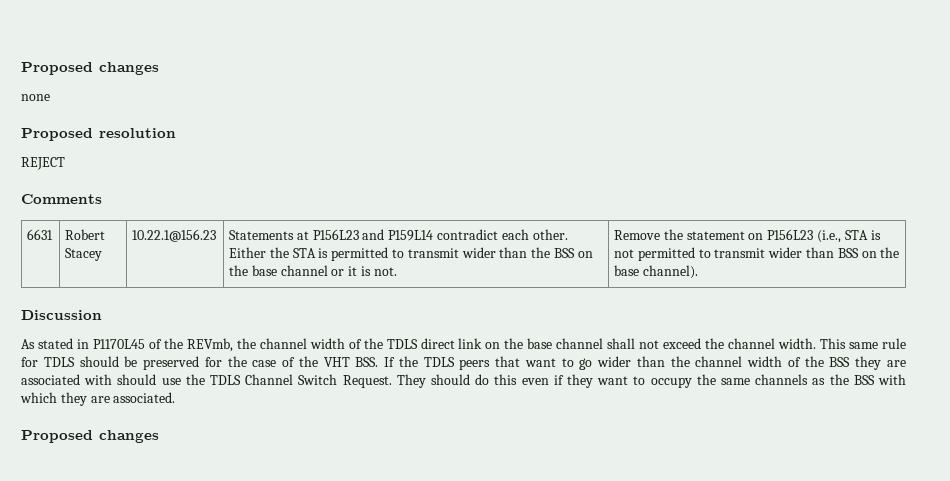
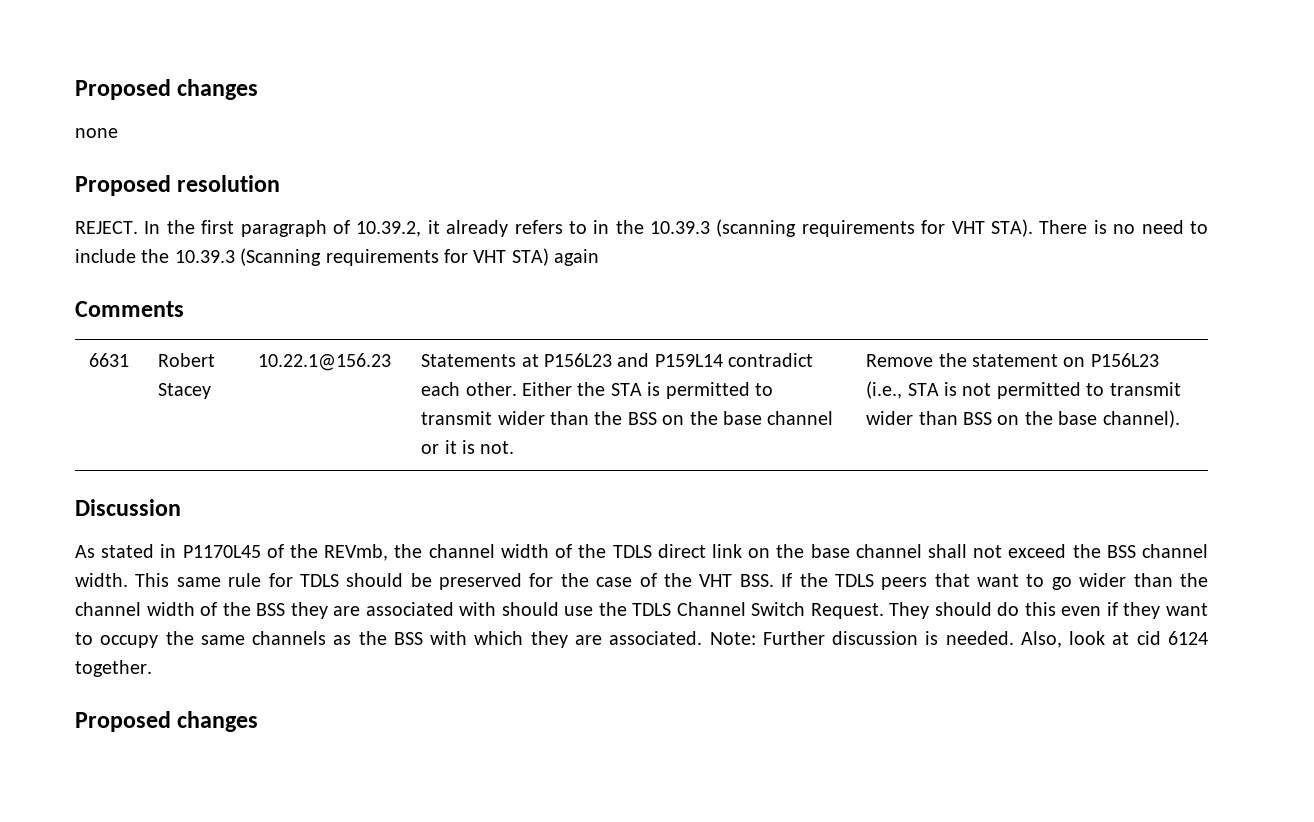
- REJECT
+ REJECT. In the first paragraph of 10.39.2, it already refers to in the 10.39.3 (scanning requirements for VHT STA). There is no need to include the 10.39.3 (Scanning requirements for VHT STA) again
- As stated in P1170L45 of the REVmb, the channel width of the TDLS direct link on the base channel shall not exceed the channel width.
+ As stated in P1170L45 of the REVmb, the channel width of the TDLS direct link on the base channel shall not exceed the BSS channel width.
+ Note: Further discussion is needed. Also, look at cid 6124 together.

